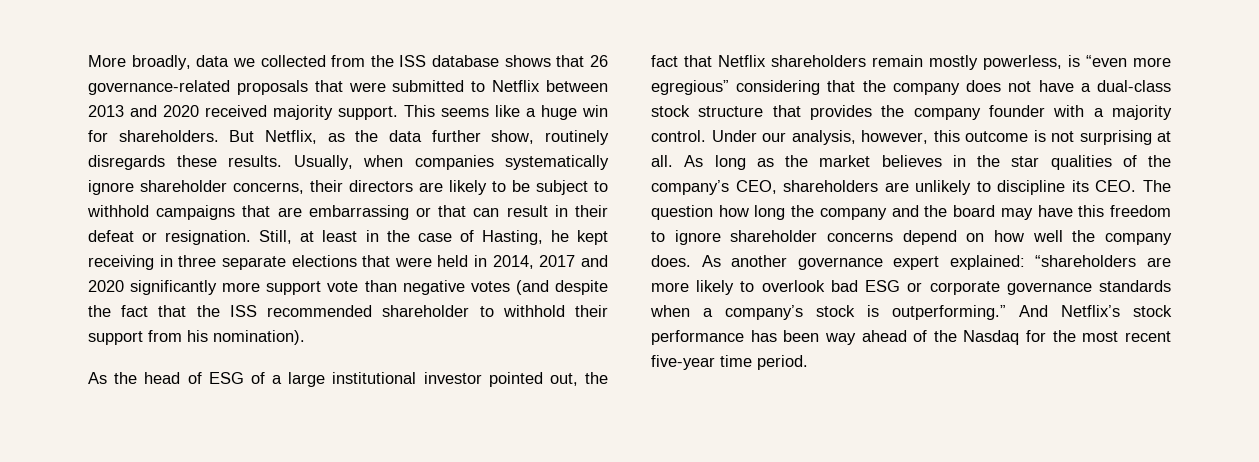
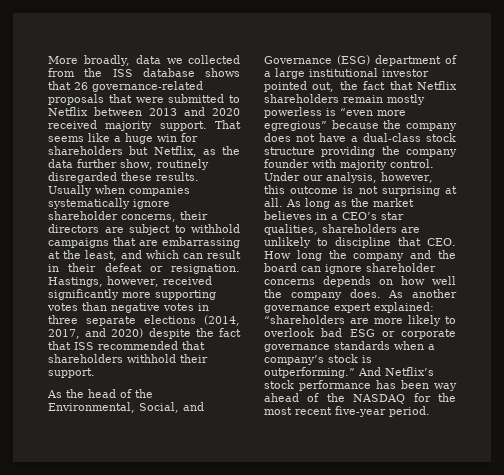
- This seems like a huge win for shareholders. But Netflix, as the data further show, routinely disregards these results.
+ That seems like a huge win for shareholders but Netflix, as the data further show, routinely disregarded these results.
- Usually, when companies systematically ignore shareholder concerns, their directors are likely to be subject to withhold campaigns that are embarrassing or that can result in their defeat or resignation.
+ Usually when companies systematically ignore shareholder concerns, their directors are subject to withhold campaigns that are embarrassing at the least, and which can result in their defeat or resignation.
- Still, at least in the case of Hasting, he kept receiving in three separate elections that were held in 2014, 2017 and 2020 significantly more support vote than negative votes (and despite the fact that the ISS recommended shareholder to withhold their support from his nomination).
- As the head of ESG of a large institutional investor pointed out, the fact that Netflix shareholders remain mostly powerless, is “even more egregious” considering that the company does not have a dual-class stock structure that provides the company founder with a majority control.
+ Hastings, however, received significantly more supporting votes than negative votes in three separate elections (2014, 2017, and 2020) despite the fact that ISS recommended that shareholders withhold their support.
+ As the head of the Environmental, Social, and Governance (ESG) department of a large institutional investor pointed out, the fact that Netflix shareholders remain mostly powerless is “even more egregious” because the company does not have a dual-class stock structure providing the company founder with majority control.
- As long as the market believes in the star qualities of the company’s CEO, shareholders are unlikely to discipline its CEO. The question how long the company and the board may have this freedom to ignore shareholder concerns depend on how well the company does.
+ As long as the market believes in a CEO’s star qualities, shareholders are unlikely to discipline that CEO. How long the company and the board can ignore shareholder concerns depends on how well the company does.
- And Netflix’s stock performance has been way ahead of the Nasdaq for the most recent five-year time period.
+ And Netflix’s stock performance has been way ahead of the NASDAQ for the most recent five-year period.

